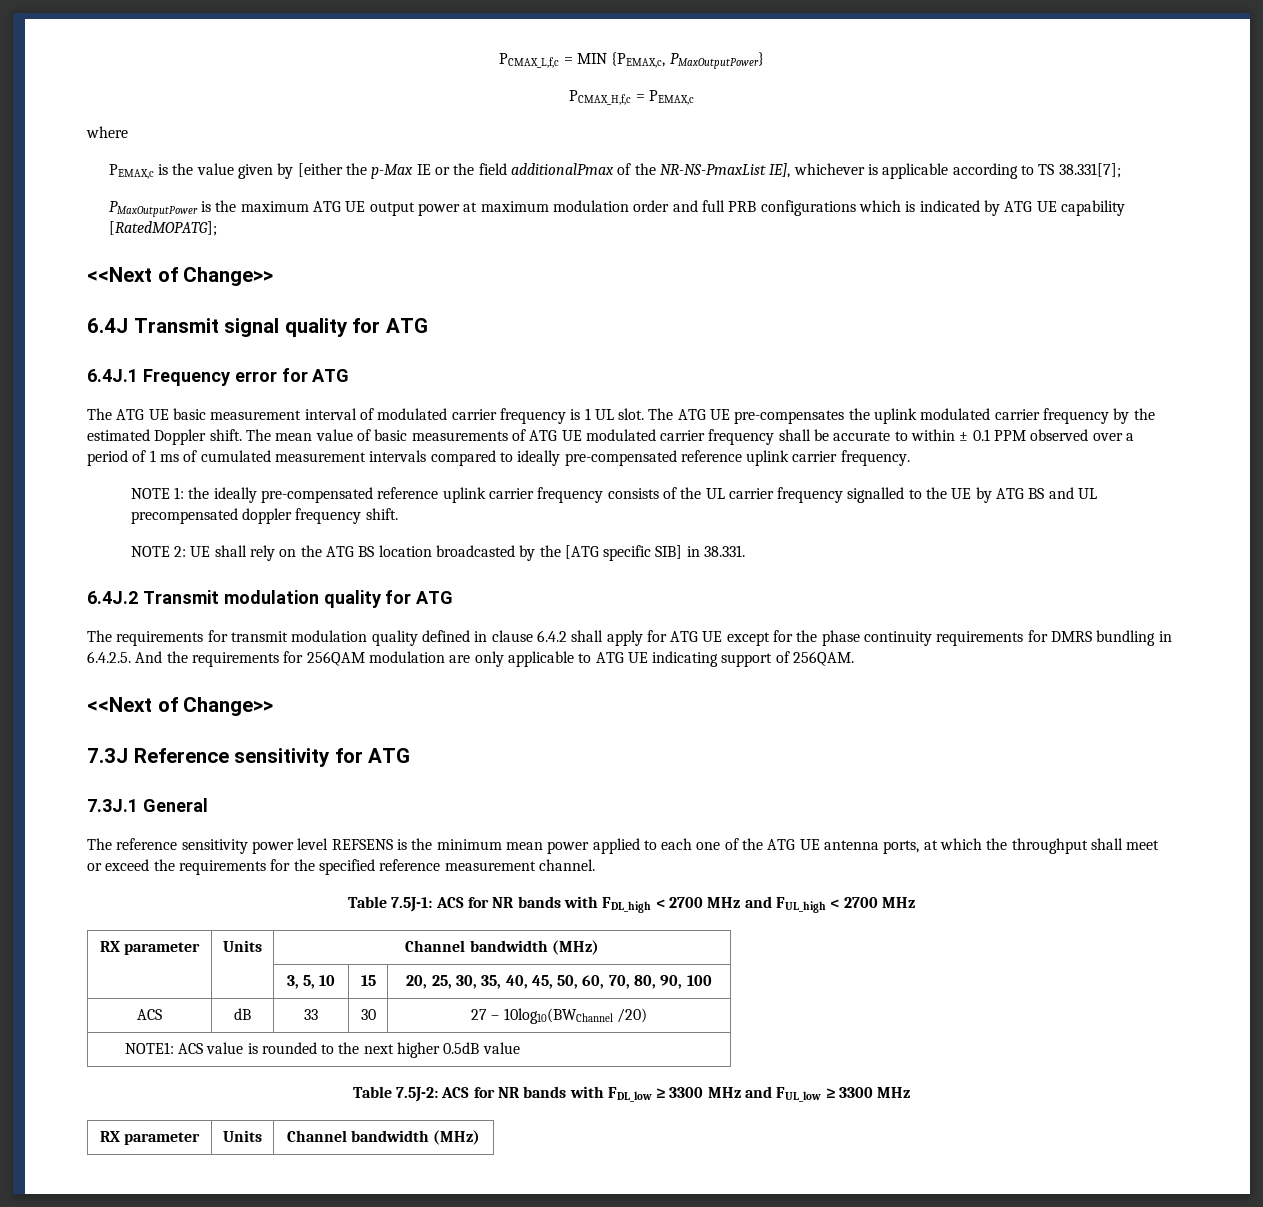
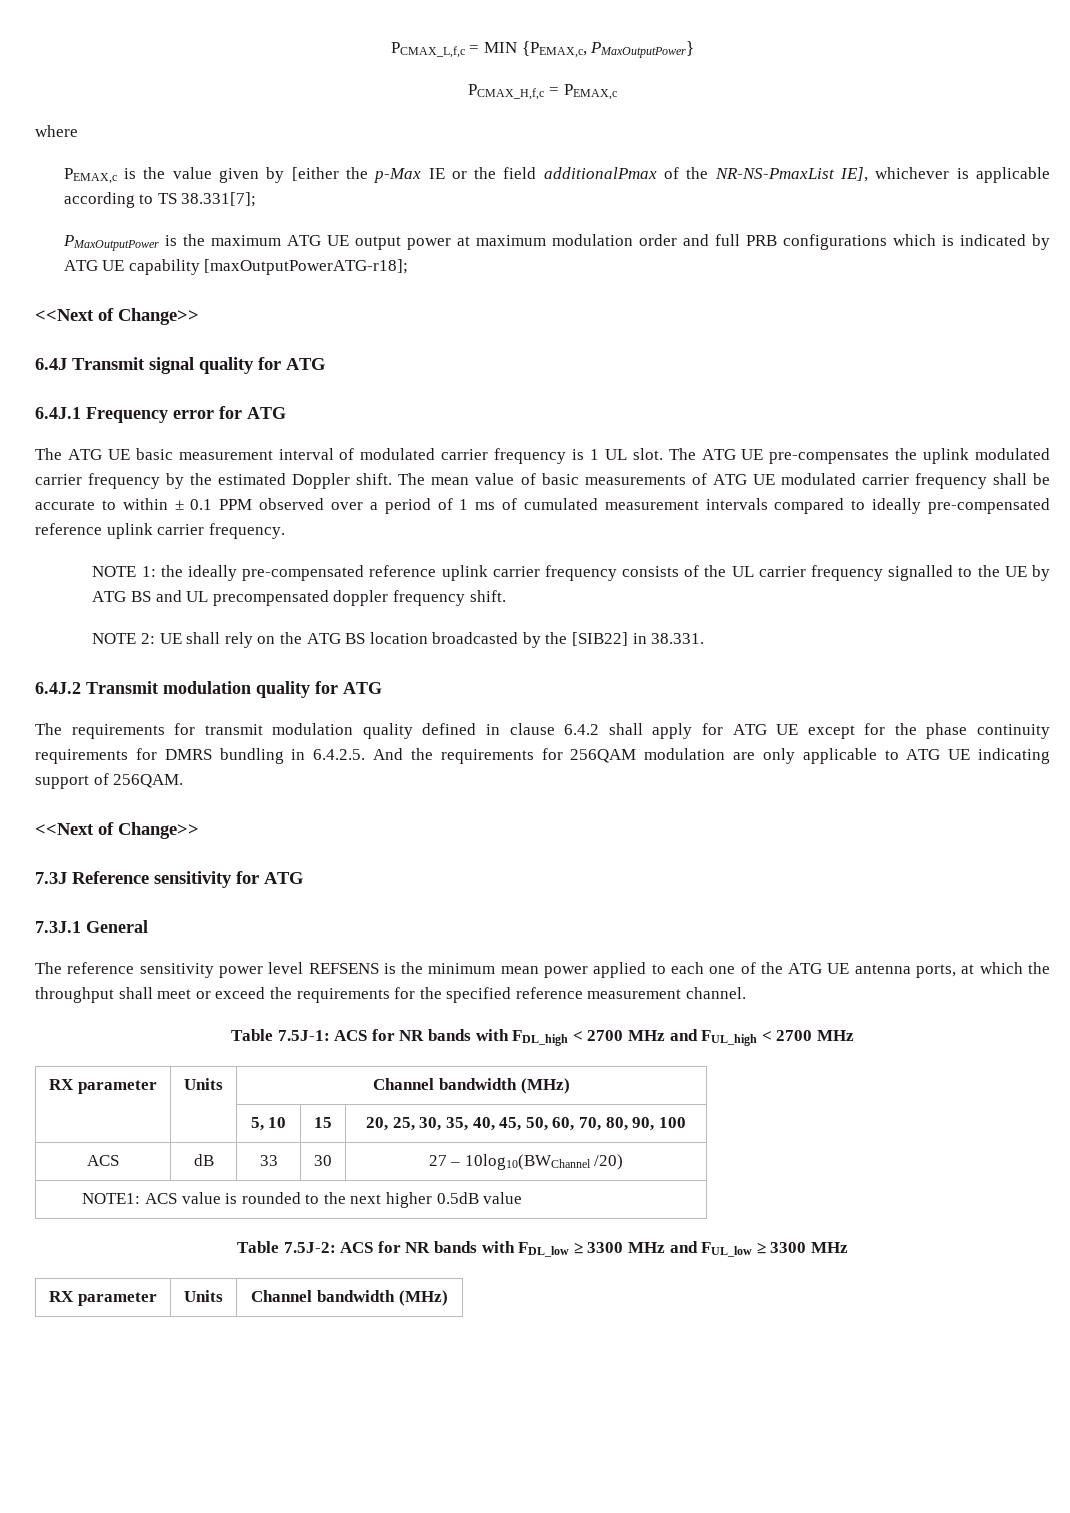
- PMaxOutputPower is the maximum ATG UE output power at maximum modulation order and full PRB configurations which is indicated by ATG UE capability [RatedMOPATG];
+ PMaxOutputPower is the maximum ATG UE output power at maximum modulation order and full PRB configurations which is indicated by ATG UE capability [maxOutputPowerATG-r18];
- NOTE 2: UE shall rely on the ATG BS location broadcasted by the [ATG specific SIB] in 38.331.
+ NOTE 2: UE shall rely on the ATG BS location broadcasted by the [SIB22] in 38.331.
- | | 3, 5, 10 | 15 | 20, 25, 30, 35, 40, 45, 50, 60, 70, 80, 90, 100
+ | | 5, 10 | 15 | 20, 25, 30, 35, 40, 45, 50, 60, 70, 80, 90, 100

